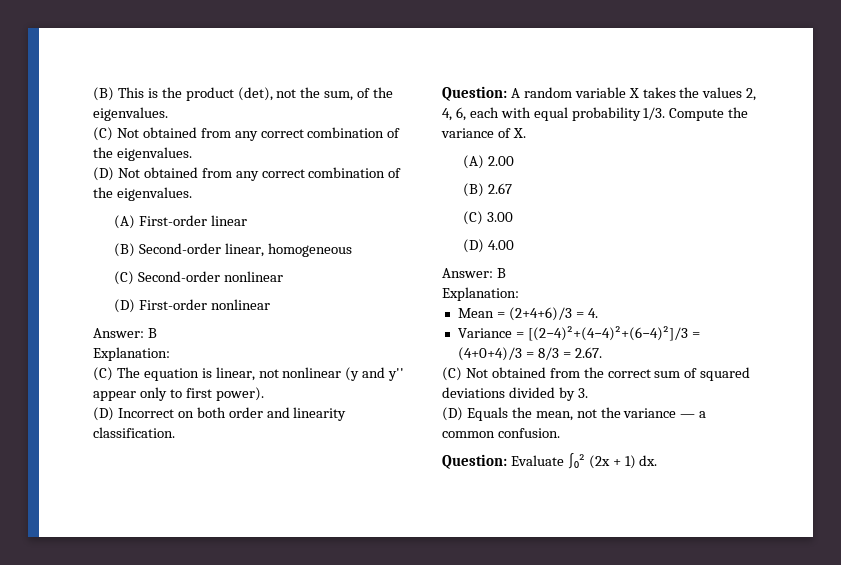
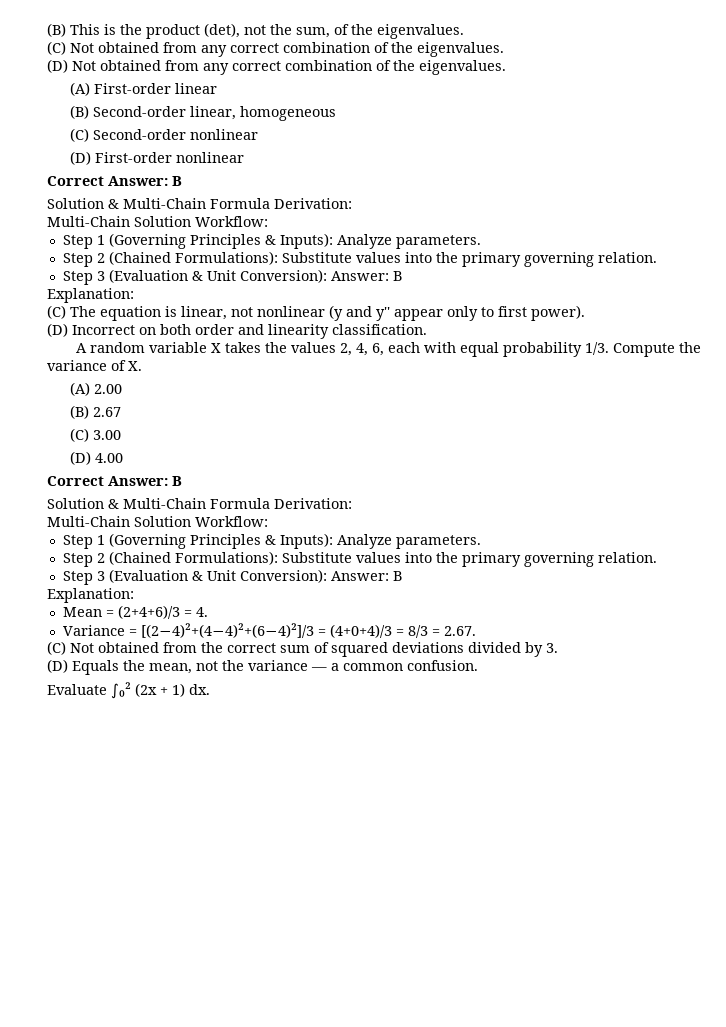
  (D) First-order nonlinear
- Answer: B
+ Correct Answer: B
+ Solution & Multi-Chain Formula Derivation:
+ Multi-Chain Solution Workflow:
+ Step 1 (Governing Principles & Inputs): Analyze parameters.
+ Step 2 (Chained Formulations): Substitute values into the primary governing relation.
+ Step 3 (Evaluation & Unit Conversion): Answer: B
- Question: A random variable X takes the values 2, 4, 6, each with equal probability 1/3.
+ A random variable X takes the values 2, 4, 6, each with equal probability 1/3.
  (D) 4.00
- Answer: B
+ Correct Answer: B
+ Solution & Multi-Chain Formula Derivation:
+ Multi-Chain Solution Workflow:
+ Step 1 (Governing Principles & Inputs): Analyze parameters.
+ Step 2 (Chained Formulations): Substitute values into the primary governing relation.
+ Step 3 (Evaluation & Unit Conversion): Answer: B
- Question: Evaluate ∫₀² (2x + 1) dx.
+ Evaluate ∫₀² (2x + 1) dx.

